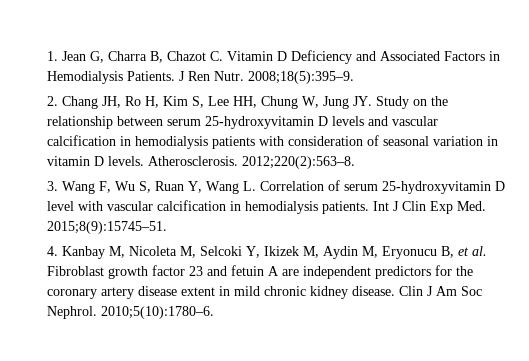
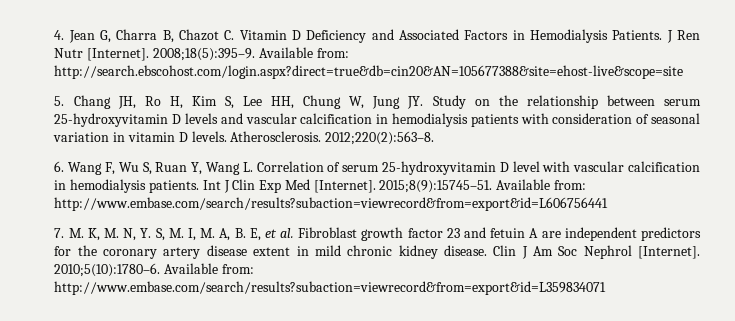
- 1. Jean G, Charra B, Chazot C. Vitamin D Deficiency and Associated Factors in Hemodialysis Patients.
+ 4. Jean G, Charra B, Chazot C. Vitamin D Deficiency and Associated Factors in Hemodialysis Patients.
- J Ren Nutr.
+ J Ren Nutr [Internet].
- 2008;18(5):395–9.
- 2. Chang JH, Ro H, Kim S, Lee HH, Chung W, Jung JY. Study on the relationship between serum 25-hydroxyvitamin D levels and vascular calcification in hemodialysis patients with consideration of seasonal variation in vitamin D levels.
+ 2008;18(5):395–9. Available from: http://search.ebscohost.com/login.aspx?direct=true&db=cin20&AN=105677388&site=ehost-live&scope=site
+ 5. Chang JH, Ro H, Kim S, Lee HH, Chung W, Jung JY. Study on the relationship between serum 25-hydroxyvitamin D levels and vascular calcification in hemodialysis patients with consideration of seasonal variation in vitamin D levels.
- 3. Wang F, Wu S, Ruan Y, Wang L. Correlation of serum 25-hydroxyvitamin D level with vascular calcification in hemodialysis patients.
+ 6. Wang F, Wu S, Ruan Y, Wang L. Correlation of serum 25-hydroxyvitamin D level with vascular calcification in hemodialysis patients.
- Int J Clin Exp Med. 2015;8(9):15745–51.
- 4. Kanbay M, Nicoleta M, Selcoki Y, Ikizek M, Aydin M, Eryonucu B, et al. Fibroblast growth factor 23 and fetuin A are independent predictors for the coronary artery disease extent in mild chronic kidney disease.
+ Int J Clin Exp Med [Internet]. 2015;8(9):15745–51. Available from: http://www.embase.com/search/results?subaction=viewrecord&from=export&id=L606756441
+ 7. M. K, M. N, Y. S, M. I, M. A, B. E, et al. Fibroblast growth factor 23 and fetuin A are independent predictors for the coronary artery disease extent in mild chronic kidney disease.
- Clin J Am Soc Nephrol. 2010;5(10):1780–6.
+ Clin J Am Soc Nephrol [Internet]. 2010;5(10):1780–6. Available from: http://www.embase.com/search/results?subaction=viewrecord&from=export&id=L359834071

